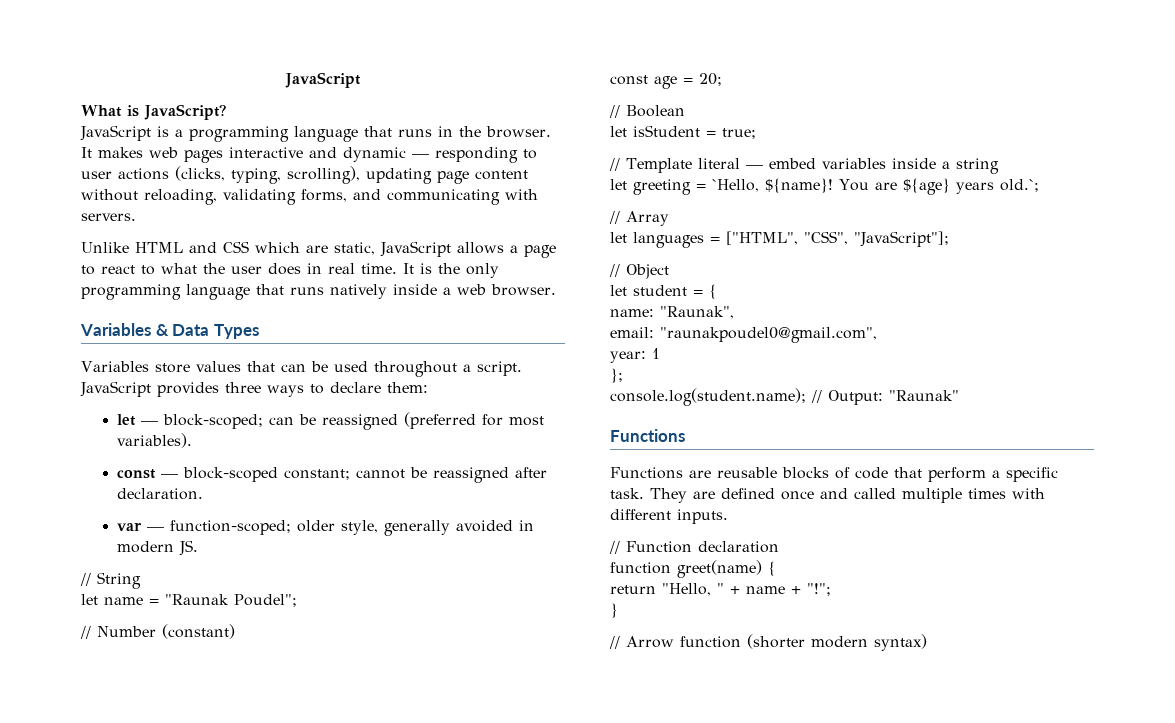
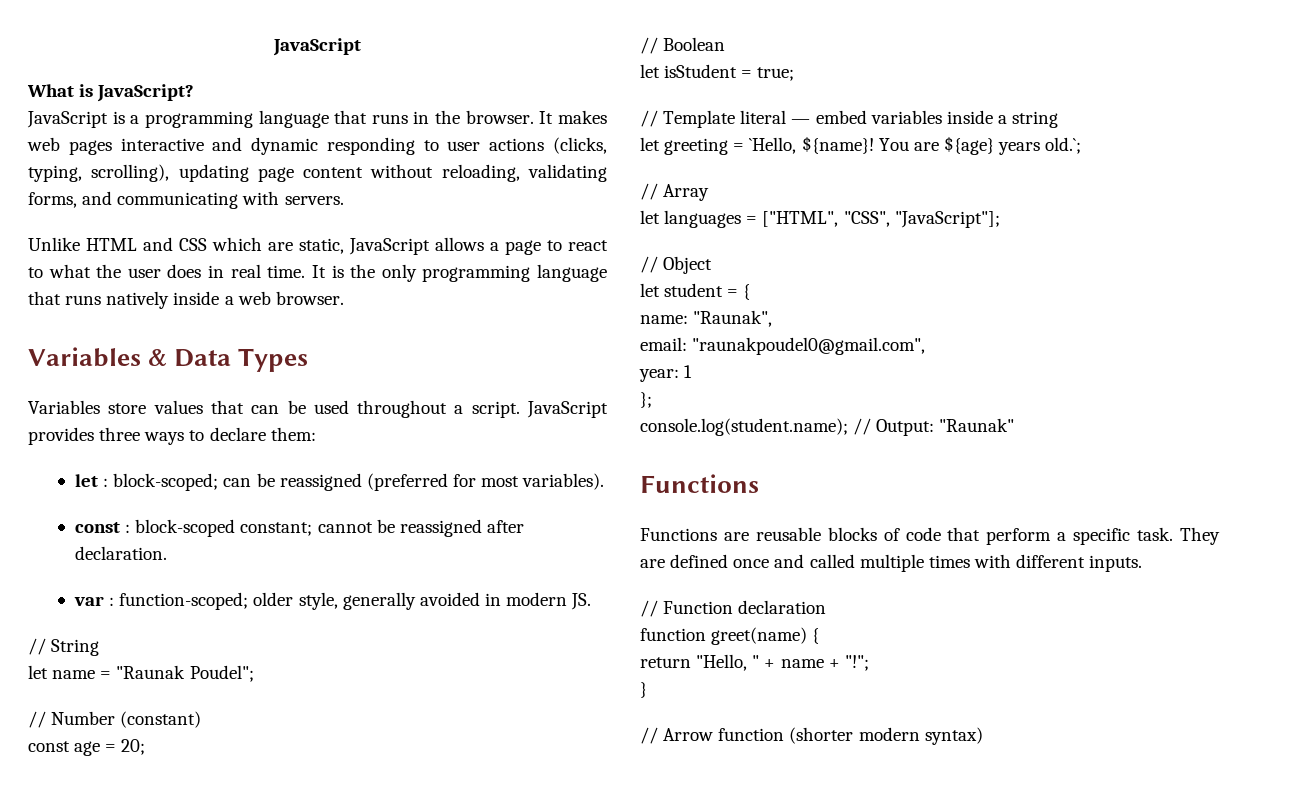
- It makes web pages interactive and dynamic — responding to user actions (clicks, typing, scrolling), updating page content without reloading, validating forms, and communicating with servers.
+ It makes web pages interactive and dynamic responding to user actions (clicks, typing, scrolling), updating page content without reloading, validating forms, and communicating with servers.
- let — block-scoped; can be reassigned (preferred for most variables).
+ let : block-scoped; can be reassigned (preferred for most variables).
- const — block-scoped constant; cannot be reassigned after declaration.
+ const : block-scoped constant; cannot be reassigned after declaration.
- var — function-scoped; older style, generally avoided in modern JS.
+ var : function-scoped; older style, generally avoided in modern JS.

